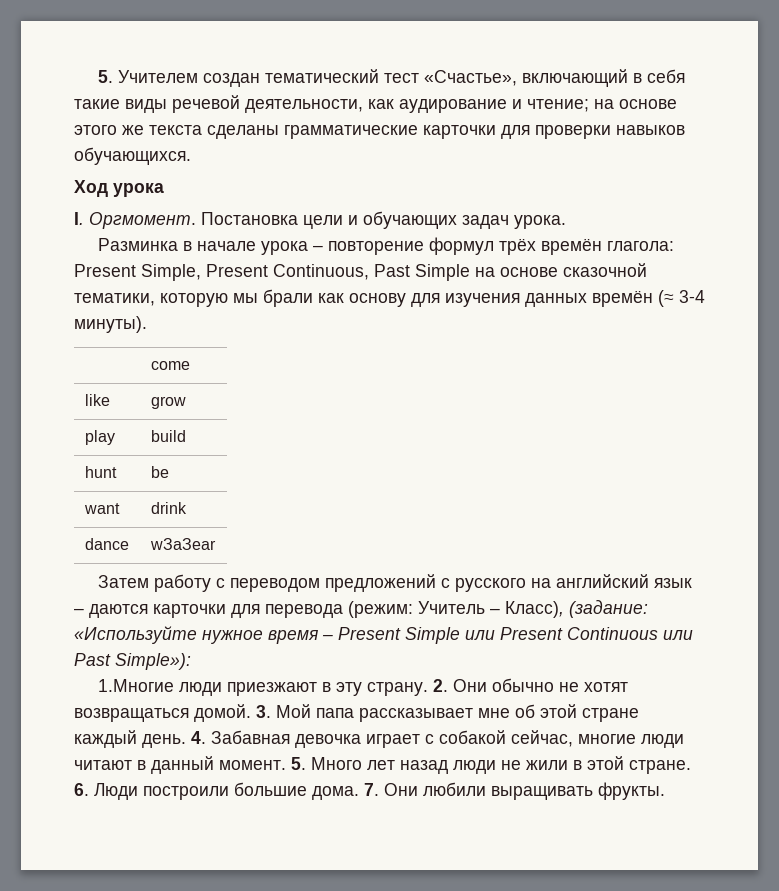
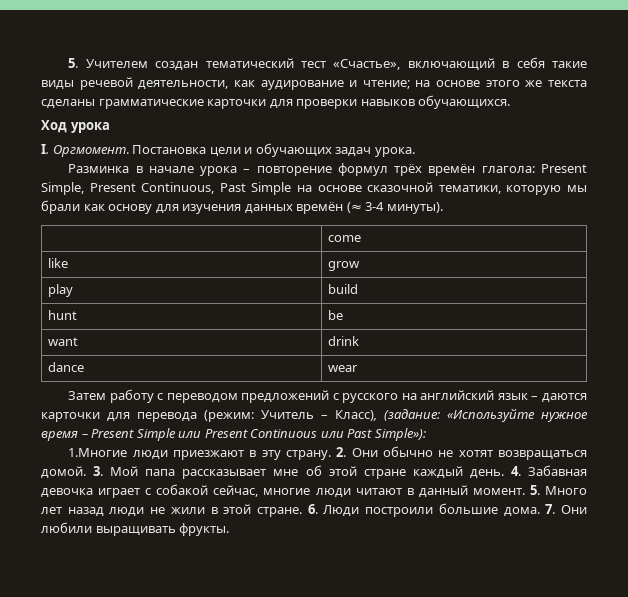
- dance | wЗаЗear
+ dance | wear

